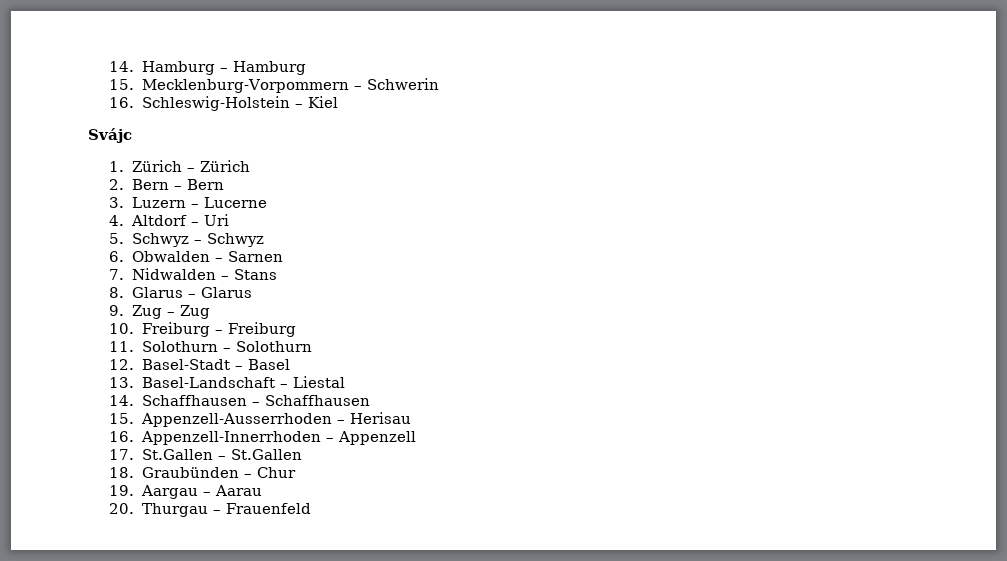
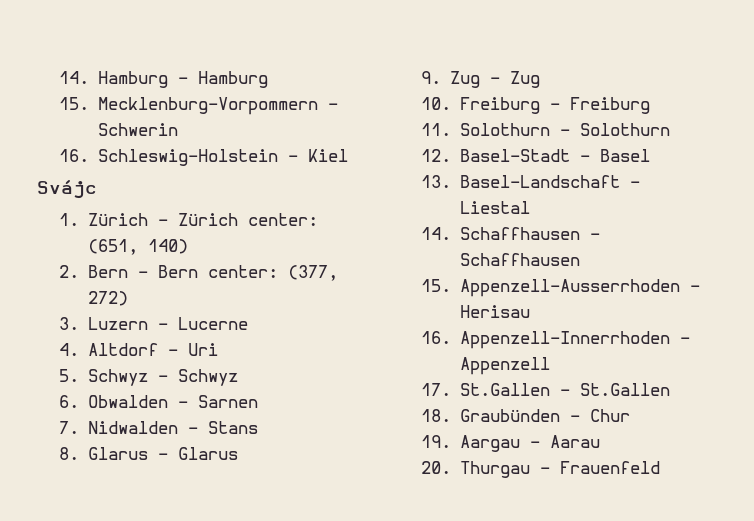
- 1. Zürich – Zürich
+ 1. Zürich – Zürich center: (651, 140)
- 2. Bern – Bern
+ 2. Bern – Bern center: (377, 272)

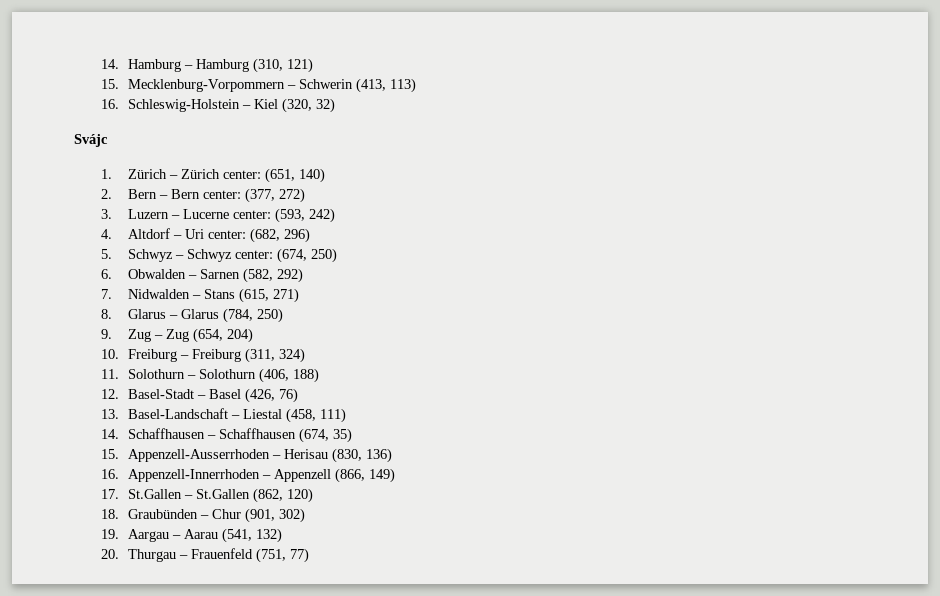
- 14. Hamburg – Hamburg
+ 14. Hamburg – Hamburg (310, 121)
- 15. Mecklenburg-Vorpommern – Schwerin
+ 15. Mecklenburg-Vorpommern – Schwerin (413, 113)
- 16. Schleswig-Holstein – Kiel
+ 16. Schleswig-Holstein – Kiel (320, 32)
- 3. Luzern – Lucerne
+ 3. Luzern – Lucerne center: (593, 242)
- 4. Altdorf – Uri
+ 4. Altdorf – Uri center: (682, 296)
- 5. Schwyz – Schwyz
+ 5. Schwyz – Schwyz center: (674, 250)
- 6. Obwalden – Sarnen
+ 6. Obwalden – Sarnen (582, 292)
- 7. Nidwalden – Stans
+ 7. Nidwalden – Stans (615, 271)
- 8. Glarus – Glarus
+ 8. Glarus – Glarus (784, 250)
- 9. Zug – Zug
+ 9. Zug – Zug (654, 204)
- 10. Freiburg – Freiburg
+ 10. Freiburg – Freiburg (311, 324)
- 11. Solothurn – Solothurn
+ 11. Solothurn – Solothurn (406, 188)
- 12. Basel-Stadt – Basel
+ 12. Basel-Stadt – Basel (426, 76)
- 13. Basel-Landschaft – Liestal
+ 13. Basel-Landschaft – Liestal (458, 111)
- 14. Schaffhausen – Schaffhausen
+ 14. Schaffhausen – Schaffhausen (674, 35)
- 15. Appenzell-Ausserrhoden – Herisau
+ 15. Appenzell-Ausserrhoden – Herisau (830, 136)
- 16. Appenzell-Innerrhoden – Appenzell
+ 16. Appenzell-Innerrhoden – Appenzell (866, 149)
- 17. St.Gallen – St.Gallen
+ 17. St.Gallen – St.Gallen (862, 120)
- 18. Graubünden – Chur
+ 18. Graubünden – Chur (901, 302)
- 19. Aargau – Aarau
+ 19. Aargau – Aarau (541, 132)
- 20. Thurgau – Frauenfeld
+ 20. Thurgau – Frauenfeld (751, 77)

